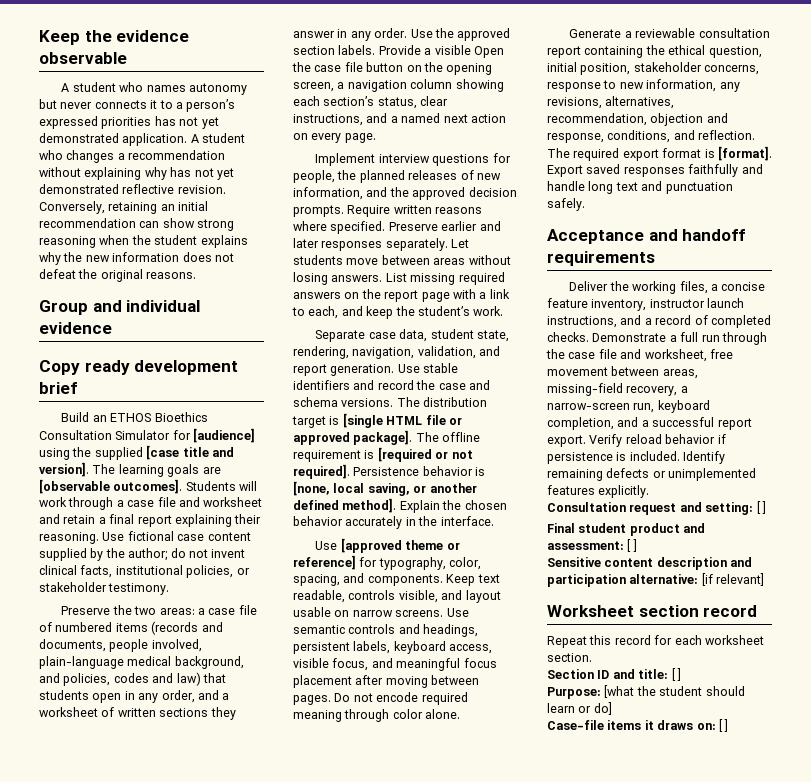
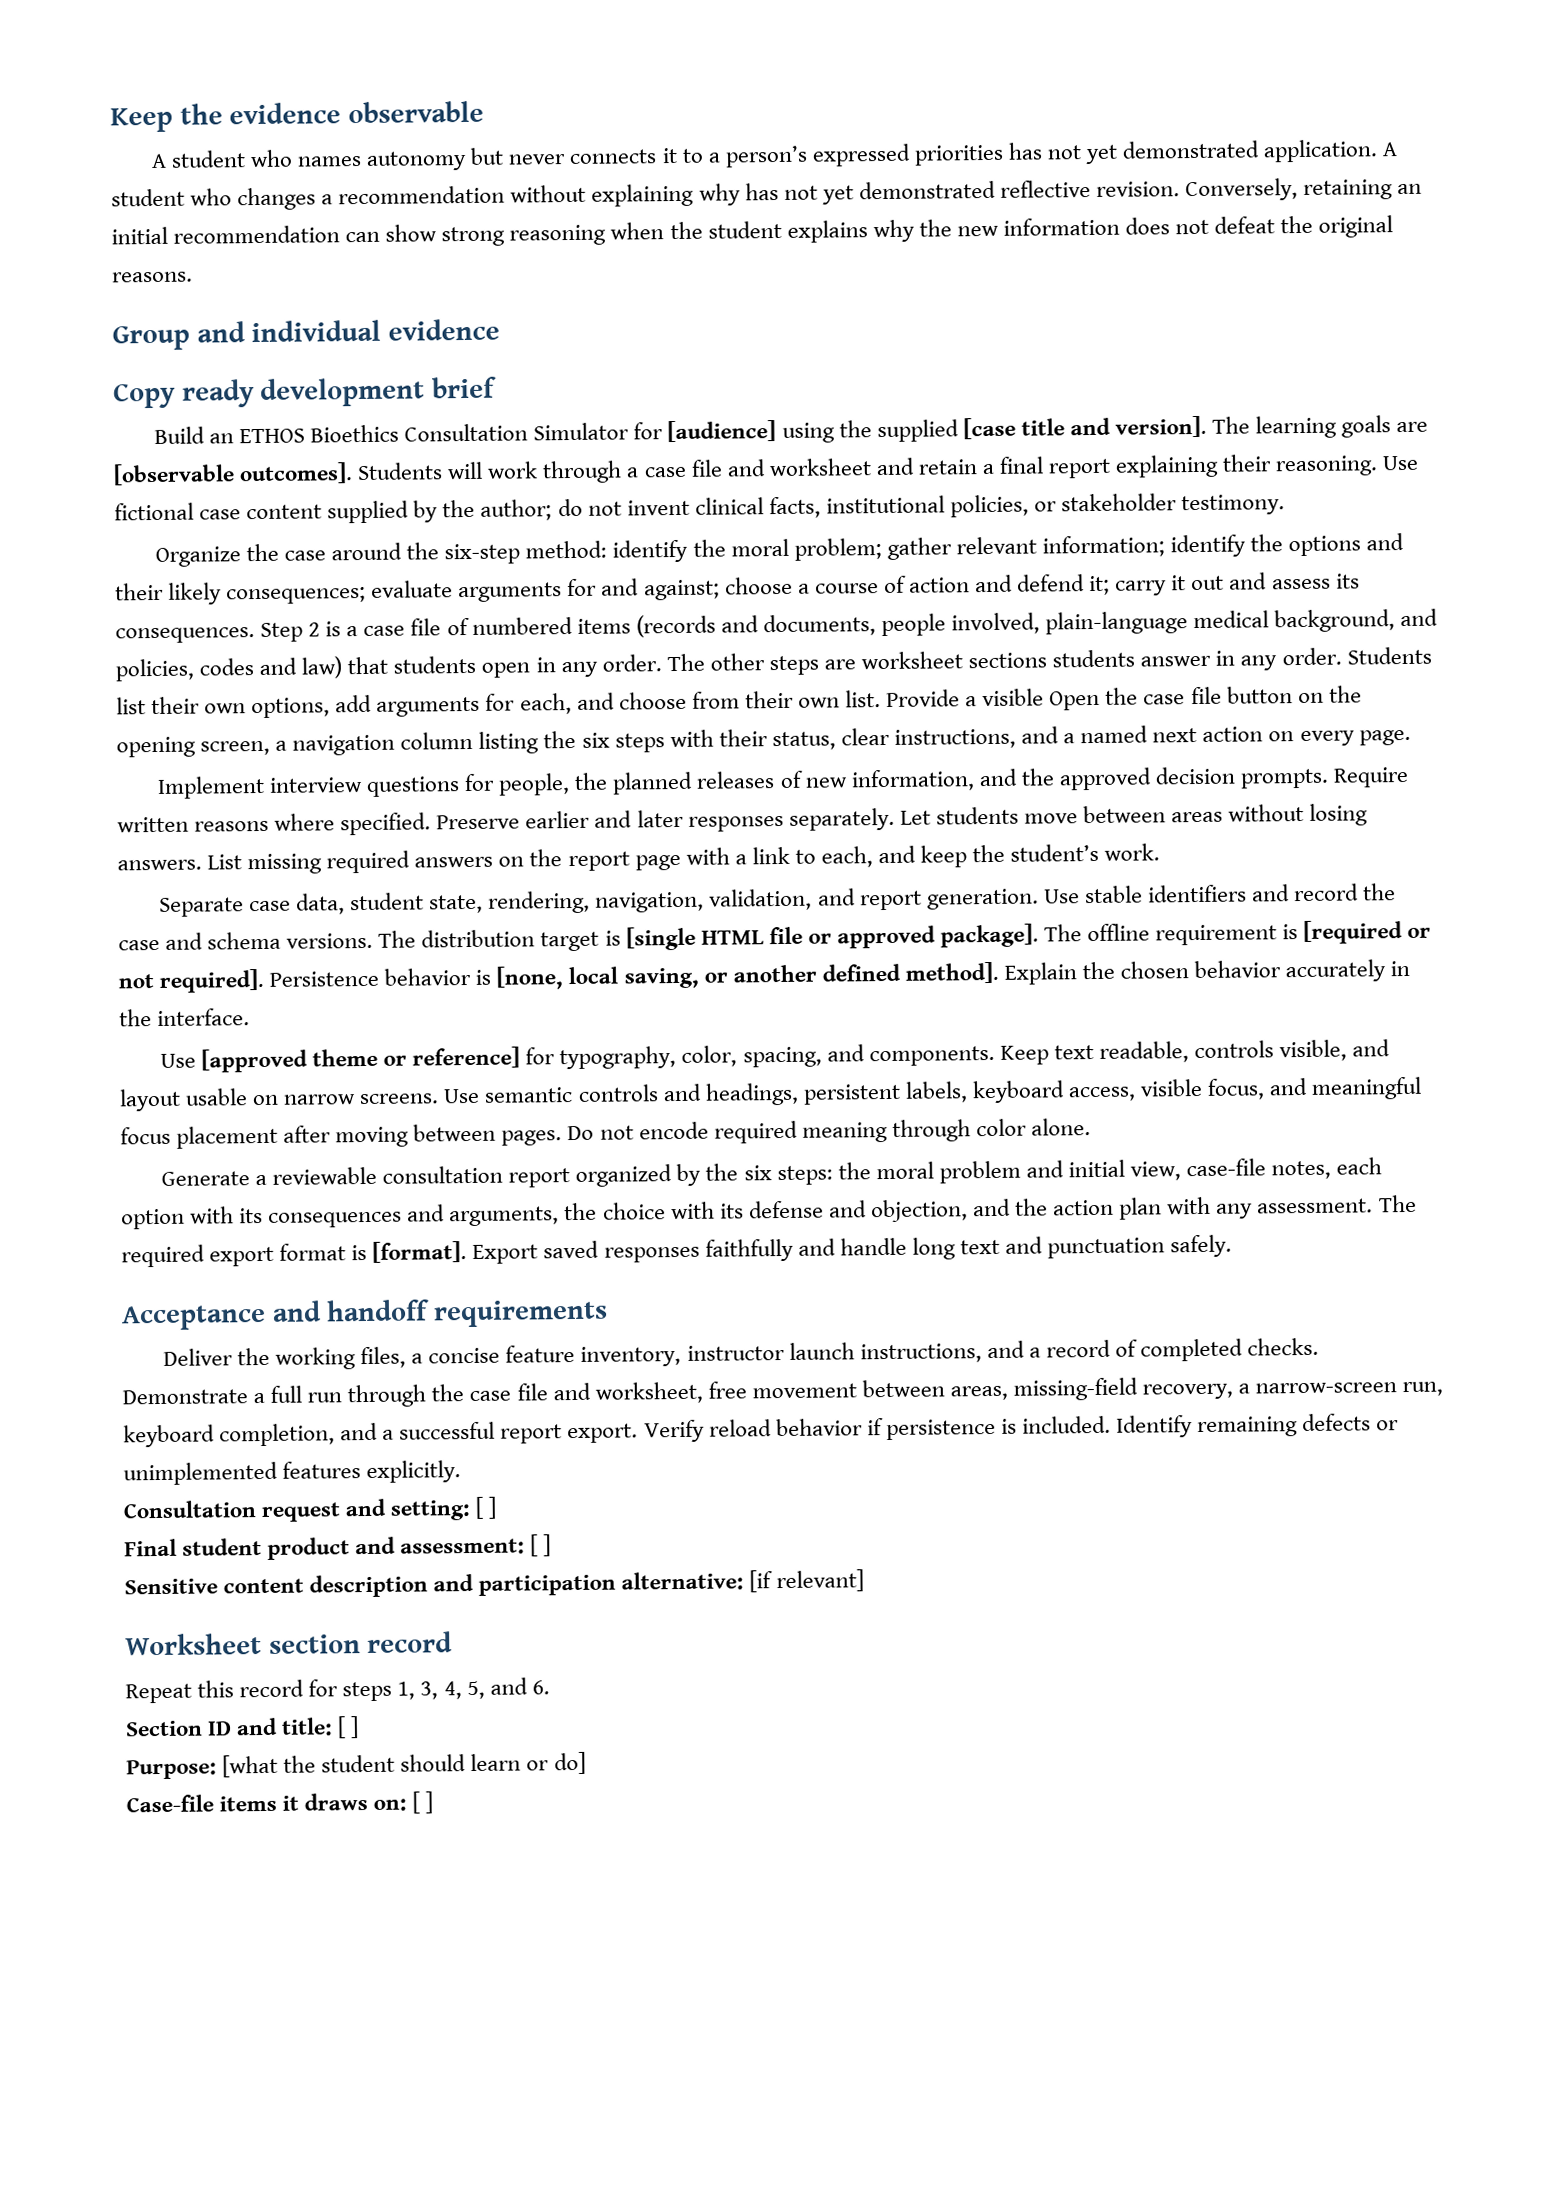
- Preserve the two areas: a case file of numbered items (records and documents, people involved, plain-language medical background, and policies, codes and law) that students open in any order, and a worksheet of written sections they answer in any order. Use the approved section labels.
+ Organize the case around the six-step method: identify the moral problem; gather relevant information; identify the options and their likely consequences; evaluate arguments for and against; choose a course of action and defend it; carry it out and assess its consequences. Step 2 is a case file of numbered items (records and documents, people involved, plain-language medical background, and policies, codes and law) that students open in any order. The other steps are worksheet sections students answer in any order. Students list their own options, add arguments for each, and choose from their own list.
- Provide a visible Open the case file button on the opening screen, a navigation column showing each section’s status, clear instructions, and a named next action on every page.
+ Provide a visible Open the case file button on the opening screen, a navigation column listing the six steps with their status, clear instructions, and a named next action on every page.
- Generate a reviewable consultation report containing the ethical question, initial position, stakeholder concerns, response to new information, any revisions, alternatives, recommendation, objection and response, conditions, and reflection.
+ Generate a reviewable consultation report organized by the six steps: the moral problem and initial view, case-file notes, each option with its consequences and arguments, the choice with its defense and objection, and the action plan with any assessment.
- Repeat this record for each worksheet section.
+ Repeat this record for steps 1, 3, 4, 5, and 6.

